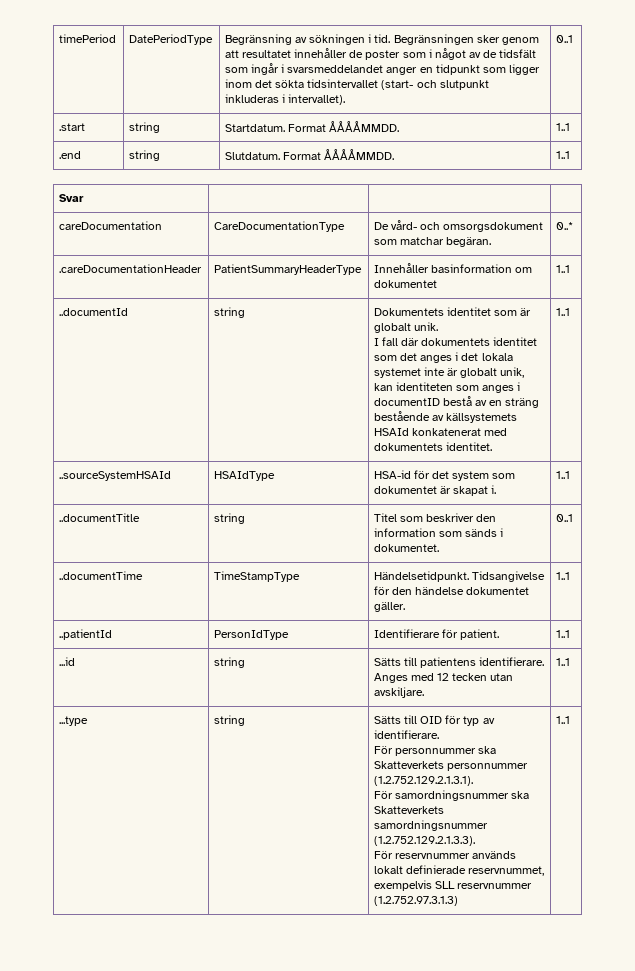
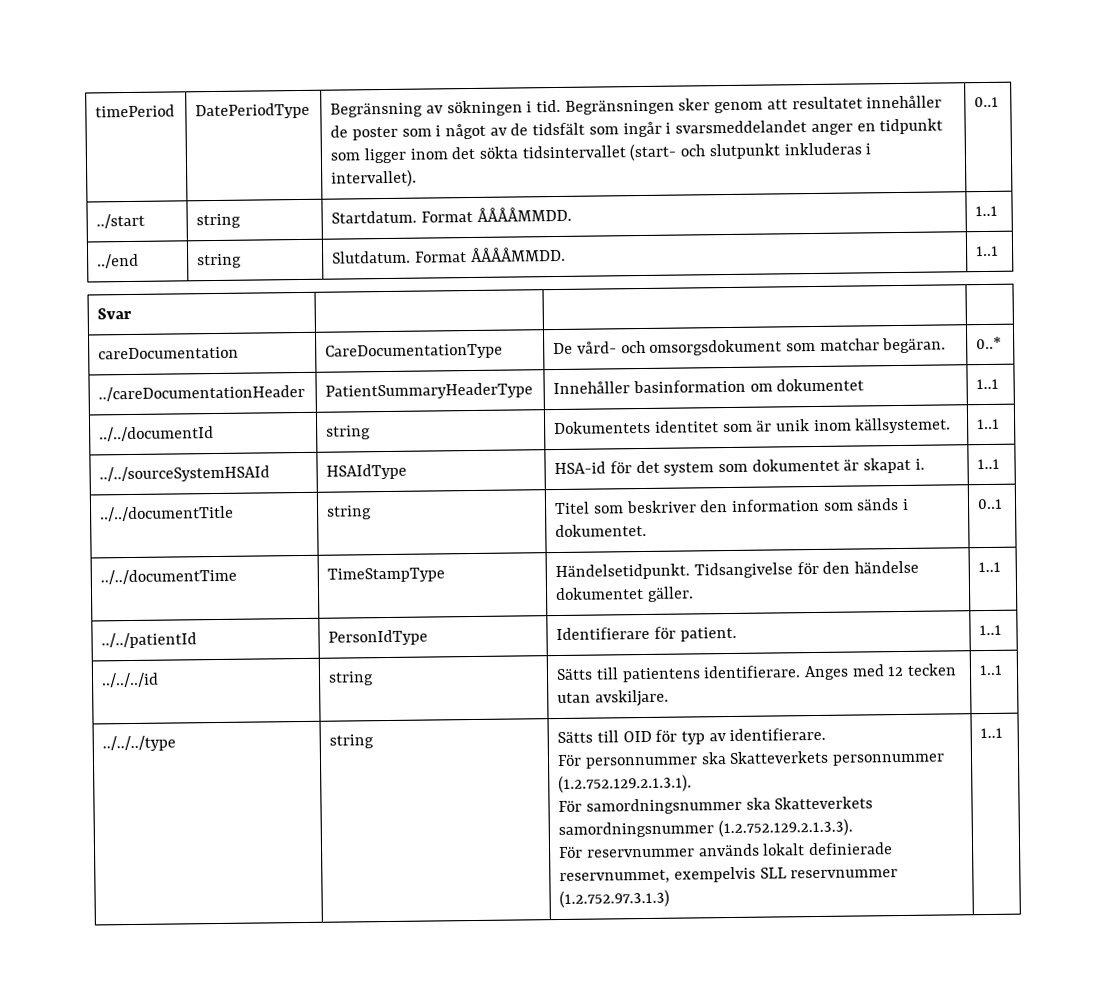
- .start | string | Startdatum. Format ÅÅÅÅMMDD. | 1..1
+ ../start | string | Startdatum. Format ÅÅÅÅMMDD. | 1..1
- .end | string | Slutdatum. Format ÅÅÅÅMMDD. | 1..1
+ ../end | string | Slutdatum. Format ÅÅÅÅMMDD. | 1..1
- .careDocumentationHeader | PatientSummaryHeaderType | Innehåller basinformation om dokumentet | 1..1
+ ../careDocumentationHeader | PatientSummaryHeaderType | Innehåller basinformation om dokumentet | 1..1
- ..documentId
+ ../../documentId
- Dokumentets identitet som är globalt unik.
- I fall där dokumentets identitet som det anges i det lokala systemet inte är globalt unik, kan identiteten som anges i documentID bestå av en sträng bestående av källsystemets HSAId konkatenerat med dokumentets identitet. | 1..1
- ..sourceSystemHSAId | HSAIdType | HSA-id för det system som dokumentet är skapat i. | 1..1
+ Dokumentets identitet som är unik inom källsystemet. | 1..1
+ ../../sourceSystemHSAId | HSAIdType | HSA-id för det system som dokumentet är skapat i. | 1..1
- ..documentTitle | string | Titel som beskriver den information som sänds i dokumentet. | 0..1
+ ../../documentTitle | string | Titel som beskriver den information som sänds i dokumentet. | 0..1
- ..documentTime | TimeStampType | Händelsetidpunkt. Tidsangivelse för den händelse dokumentet gäller. | 1..1
+ ../../documentTime | TimeStampType | Händelsetidpunkt. Tidsangivelse för den händelse dokumentet gäller. | 1..1
- ..patientId | PersonIdType | Identifierare för patient. | 1..1
+ ../../patientId | PersonIdType | Identifierare för patient. | 1..1
- ...id | string | Sätts till patientens identifierare. Anges med 12 tecken utan avskiljare. | 1..1
+ ../../../id | string | Sätts till patientens identifierare. Anges med 12 tecken utan avskiljare. | 1..1
- ...type | string | Sätts till OID för typ av identifierare.
+ ../../../type | string | Sätts till OID för typ av identifierare.

